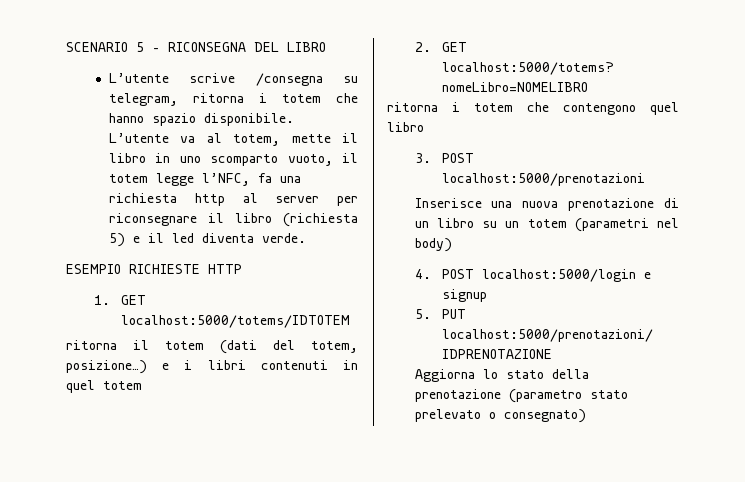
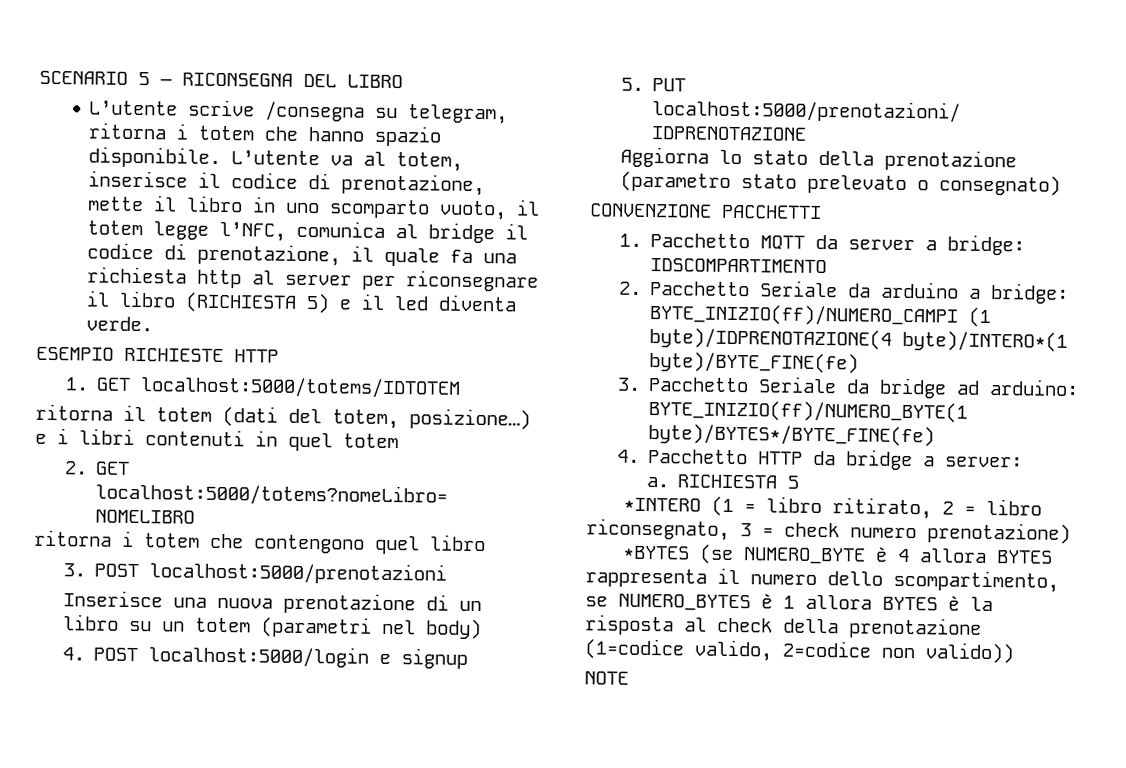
- L’utente va al totem, mette il libro in uno scomparto vuoto, il totem legge l’NFC, fa una richiesta http al server per riconsegnare il libro (richiesta 5) e il led diventa verde.
+ L’utente va al totem, inserisce il codice di prenotazione, mette il libro in uno scomparto vuoto, il totem legge l’NFC, comunica al bridge il codice di prenotazione, il quale fa una richiesta http al server per riconsegnare il libro (RICHIESTA 5) e il led diventa verde.
+ CONVENZIONE PACCHETTI
+ 1. Pacchetto MQTT da server a bridge: IDSCOMPARTIMENTO
+ 2. Pacchetto Seriale da arduino a bridge: BYTE_INIZIO(ff)/NUMERO_CAMPI (1 byte)/IDPRENOTAZIONE(4 byte)/INTERO*(1 byte)/BYTE_FINE(fe)
+ 3. Pacchetto Seriale da bridge ad arduino: BYTE_INIZIO(ff)/NUMERO_BYTE(1 byte)/BYTES*/BYTE_FINE(fe)
+ 4. Pacchetto HTTP da bridge a server:
+ a. RICHIESTA 5
+ *INTERO (1 = libro ritirato, 2 = libro riconsegnato, 3 = check numero prenotazione)
+ *BYTES (se NUMERO_BYTE è 4 allora BYTES rappresenta il numero dello scompartimento, se NUMERO_BYTES è 1 allora BYTES è la risposta al check della prenotazione (1=codice valido, 2=codice non valido))
+ NOTE

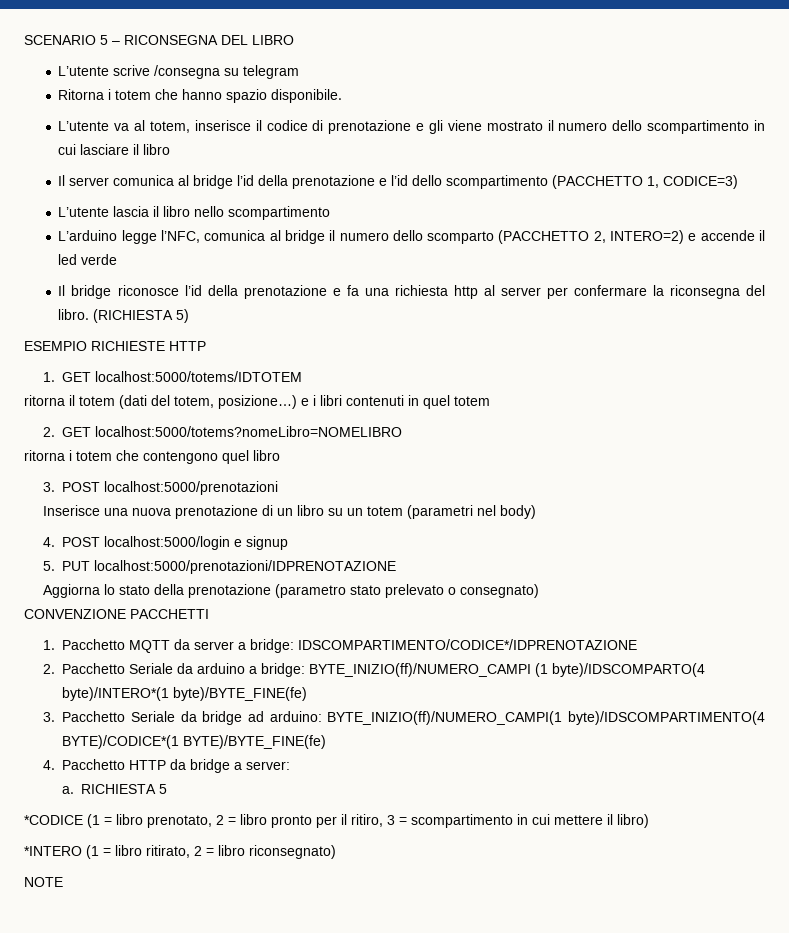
- L’utente scrive /consegna su telegram, ritorna i totem che hanno spazio disponibile. L’utente va al totem, inserisce il codice di prenotazione, mette il libro in uno scomparto vuoto, il totem legge l’NFC, comunica al bridge il codice di prenotazione, il quale fa una richiesta http al server per riconsegnare il libro (RICHIESTA 5) e il led diventa verde.
+ L’utente scrive /consegna su telegram
+ Ritorna i totem che hanno spazio disponibile.
+ L’utente va al totem, inserisce il codice di prenotazione e gli viene mostrato il numero dello scompartimento in cui lasciare il libro
+ Il server comunica al bridge l’id della prenotazione e l’id dello scompartimento (PACCHETTO 1, CODICE=3)
+ L’utente lascia il libro nello scompartimento
+ L’arduino legge l’NFC, comunica al bridge il numero dello scomparto (PACCHETTO 2, INTERO=2) e accende il led verde
+ Il bridge riconosce l’id della prenotazione e fa una richiesta http al server per confermare la riconsegna del libro. (RICHIESTA 5)
- 1. Pacchetto MQTT da server a bridge: IDSCOMPARTIMENTO
+ 1. Pacchetto MQTT da server a bridge: IDSCOMPARTIMENTO/CODICE*/IDPRENOTAZIONE
- 2. Pacchetto Seriale da arduino a bridge: BYTE_INIZIO(ff)/NUMERO_CAMPI (1 byte)/IDPRENOTAZIONE(4 byte)/INTERO*(1 byte)/BYTE_FINE(fe)
+ 2. Pacchetto Seriale da arduino a bridge: BYTE_INIZIO(ff)/NUMERO_CAMPI (1 byte)/IDSCOMPARTO(4 byte)/INTERO*(1 byte)/BYTE_FINE(fe)
- 3. Pacchetto Seriale da bridge ad arduino: BYTE_INIZIO(ff)/NUMERO_BYTE(1 byte)/BYTES*/BYTE_FINE(fe)
+ 3. Pacchetto Seriale da bridge ad arduino: BYTE_INIZIO(ff)/NUMERO_CAMPI(1 byte)/IDSCOMPARTIMENTO(4 BYTE)/CODICE*(1 BYTE)/BYTE_FINE(fe)
+ *CODICE (1 = libro prenotato, 2 = libro pronto per il ritiro, 3 = scompartimento in cui mettere il libro)
- *INTERO (1 = libro ritirato, 2 = libro riconsegnato, 3 = check numero prenotazione)
- *BYTES (se NUMERO_BYTE è 4 allora BYTES rappresenta il numero dello scompartimento, se NUMERO_BYTES è 1 allora BYTES è la risposta al check della prenotazione (1=codice valido, 2=codice non valido))
+ *INTERO (1 = libro ritirato, 2 = libro riconsegnato)

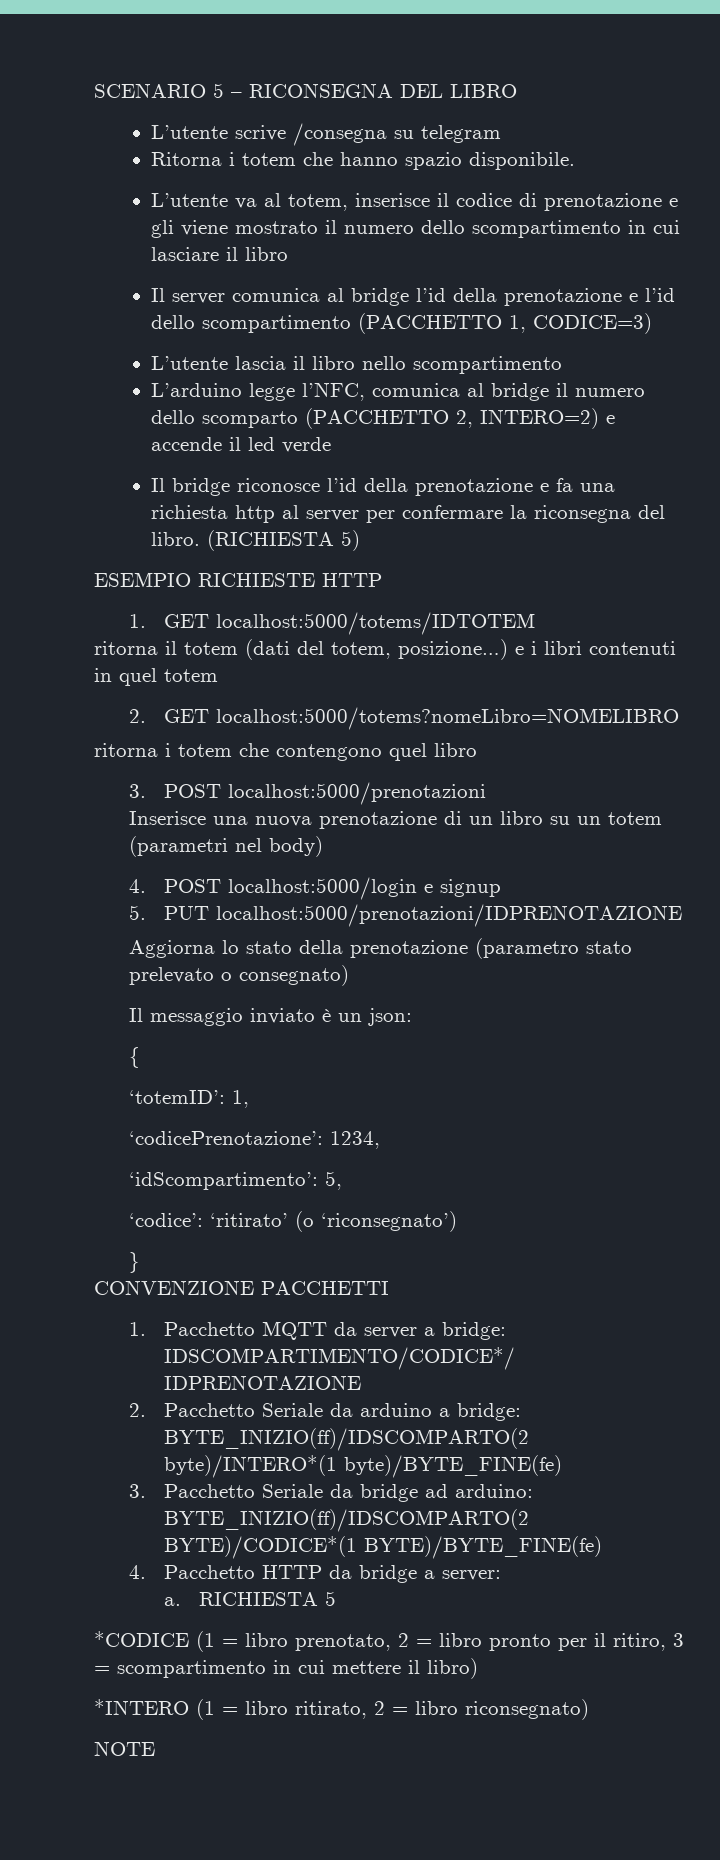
+ Il messaggio inviato è un json:
+ {
+ ‘totemID’: 1,
+ ‘codicePrenotazione’: 1234,
+ ‘idScompartimento’: 5,
+ ‘codice’: ‘ritirato’ (o ‘riconsegnato’)
+ }
- 2. Pacchetto Seriale da arduino a bridge: BYTE_INIZIO(ff)/NUMERO_CAMPI (1 byte)/IDSCOMPARTO(4 byte)/INTERO*(1 byte)/BYTE_FINE(fe)
+ 2. Pacchetto Seriale da arduino a bridge: BYTE_INIZIO(ff)/IDSCOMPARTO(2 byte)/INTERO*(1 byte)/BYTE_FINE(fe)
- 3. Pacchetto Seriale da bridge ad arduino: BYTE_INIZIO(ff)/NUMERO_CAMPI(1 byte)/IDSCOMPARTIMENTO(4 BYTE)/CODICE*(1 BYTE)/BYTE_FINE(fe)
+ 3. Pacchetto Seriale da bridge ad arduino: BYTE_INIZIO(ff)/IDSCOMPARTO(2 BYTE)/CODICE*(1 BYTE)/BYTE_FINE(fe)

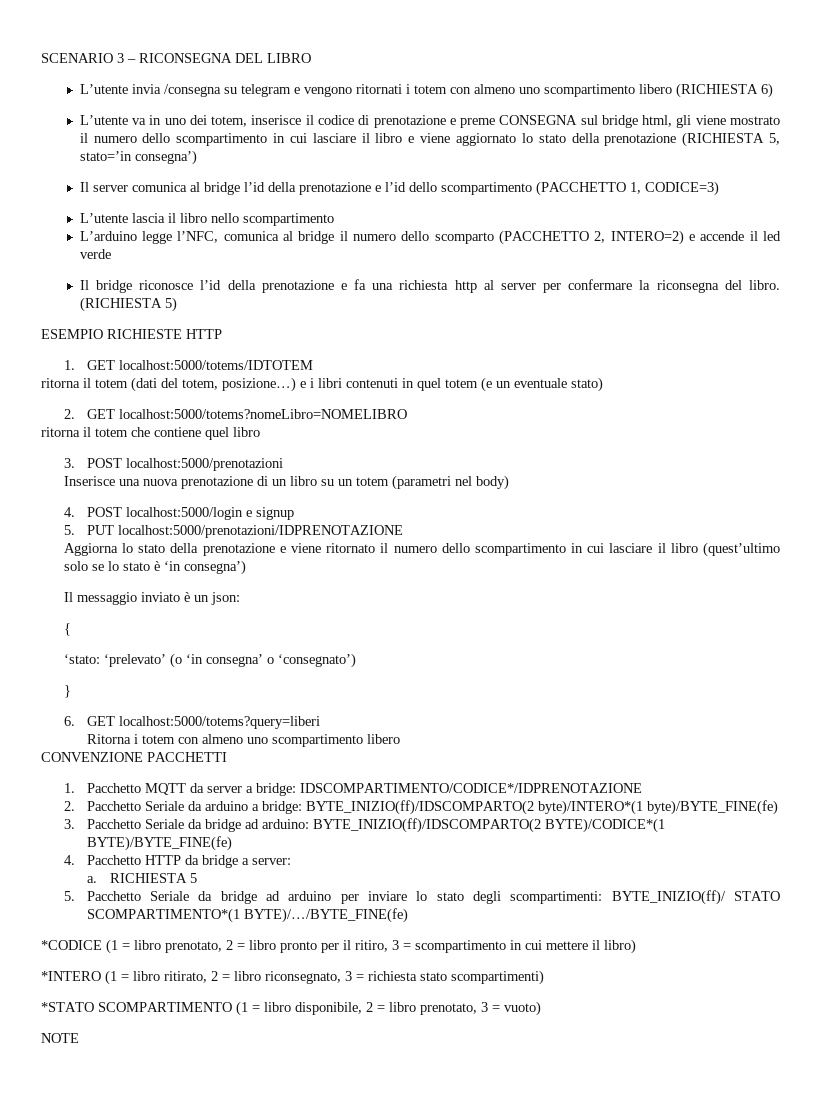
- SCENARIO 5 – RICONSEGNA DEL LIBRO
+ SCENARIO 3 – RICONSEGNA DEL LIBRO
- L’utente scrive /consegna su telegram
- Ritorna i totem che hanno spazio disponibile.
+ L’utente invia /consegna su telegram e vengono ritornati i totem con almeno uno scompartimento libero (RICHIESTA 6)
- L’utente va al totem, inserisce il codice di prenotazione e gli viene mostrato il numero dello scompartimento in cui lasciare il libro
+ L’utente va in uno dei totem, inserisce il codice di prenotazione e preme CONSEGNA sul bridge html, gli viene mostrato il numero dello scompartimento in cui lasciare il libro e viene aggiornato lo stato della prenotazione (RICHIESTA 5, stato=’in consegna’)
- ritorna il totem (dati del totem, posizione…) e i libri contenuti in quel totem
+ ritorna il totem (dati del totem, posizione…) e i libri contenuti in quel totem (e un eventuale stato)
- ritorna i totem che contengono quel libro
+ ritorna il totem che contiene quel libro
- Aggiorna lo stato della prenotazione (parametro stato prelevato o consegnato)
+ Aggiorna lo stato della prenotazione e viene ritornato il numero dello scompartimento in cui lasciare il libro (quest’ultimo solo se lo stato è ‘in consegna’)
- ‘totemID’: 1,
- ‘codicePrenotazione’: 1234,
- ‘idScompartimento’: 5,
- ‘codice’: ‘ritirato’ (o ‘riconsegnato’)
+ ‘stato: ‘prelevato’ (o ‘in consegna’ o ‘consegnato’)
  }
+ 6. GET localhost:5000/totems?query=liberi
+ Ritorna i totem con almeno uno scompartimento libero
+ 5. Pacchetto Seriale da bridge ad arduino per inviare lo stato degli scompartimenti: BYTE_INIZIO(ff)/ STATO SCOMPARTIMENTO*(1 BYTE)/…/BYTE_FINE(fe)
- *INTERO (1 = libro ritirato, 2 = libro riconsegnato)
+ *INTERO (1 = libro ritirato, 2 = libro riconsegnato, 3 = richiesta stato scompartimenti)
+ *STATO SCOMPARTIMENTO (1 = libro disponibile, 2 = libro prenotato, 3 = vuoto)

